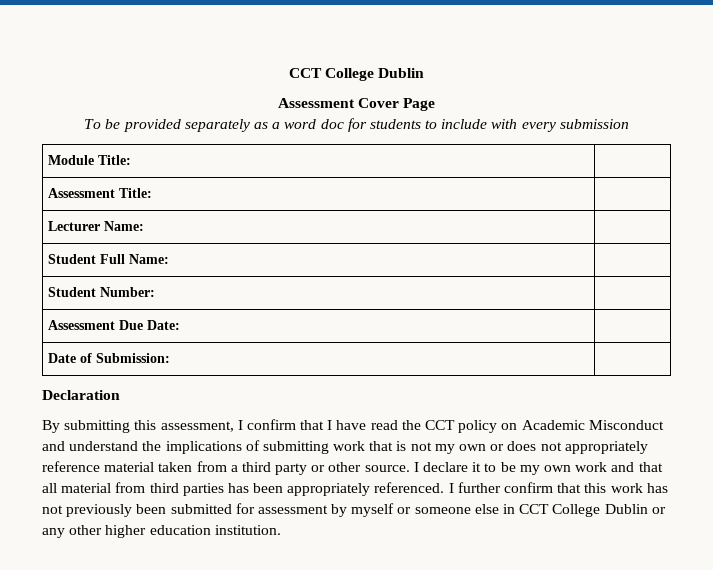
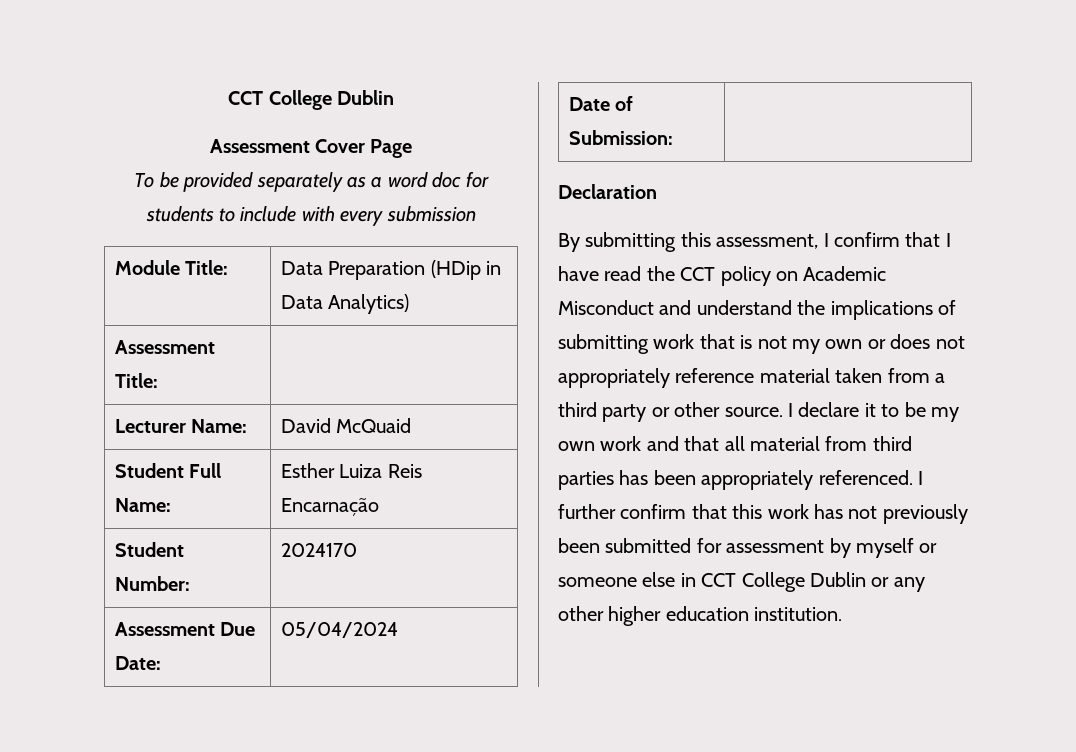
- Module Title: |
+ Module Title: | Data Preparation (HDip in Data Analytics)
- Lecturer Name: |
+ Lecturer Name: | David McQuaid
- Student Full Name: |
+ Student Full Name: | Esther Luiza Reis Encarnação
- Student Number: |
+ Student Number: | 2024170
- Assessment Due Date: |
+ Assessment Due Date: | 05/04/2024

